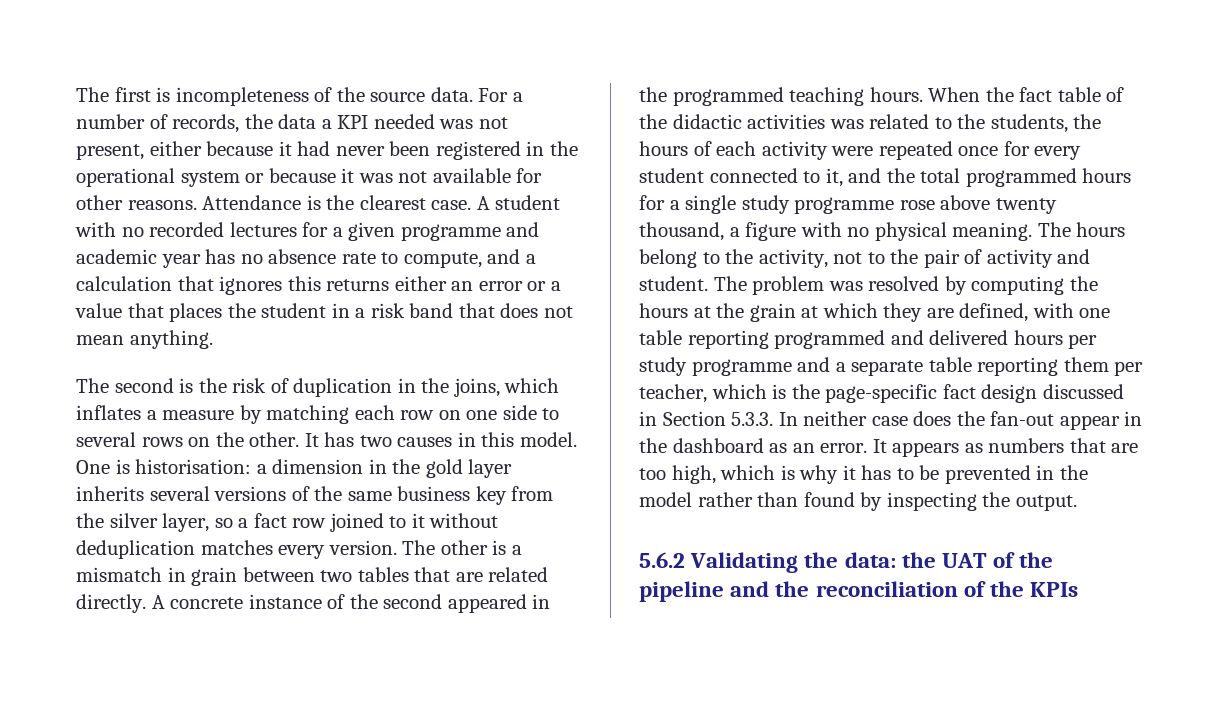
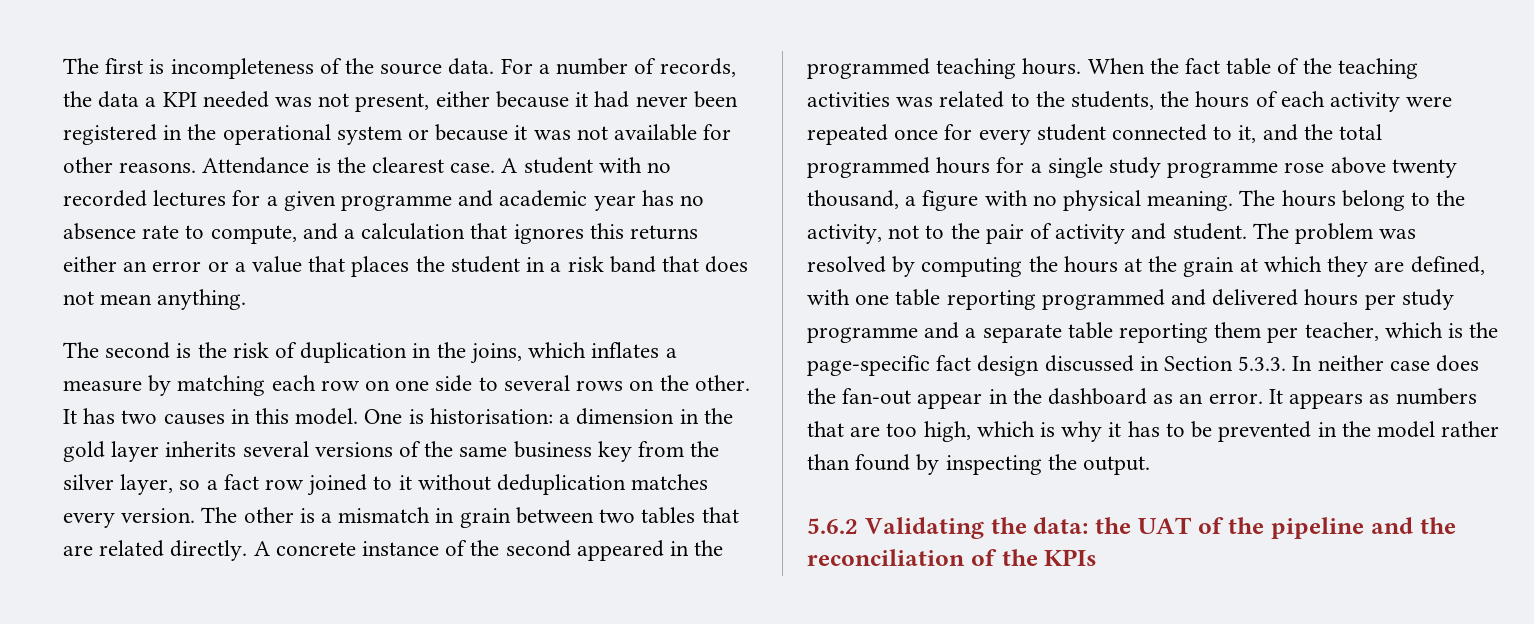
- When the fact table of the didactic activities was related to the students, the hours of each activity were repeated once for every student connected to it, and the total programmed hours for a single study programme rose above twenty thousand, a figure with no physical meaning.
+ When the fact table of the teaching activities was related to the students, the hours of each activity were repeated once for every student connected to it, and the total programmed hours for a single study programme rose above twenty thousand, a figure with no physical meaning.

